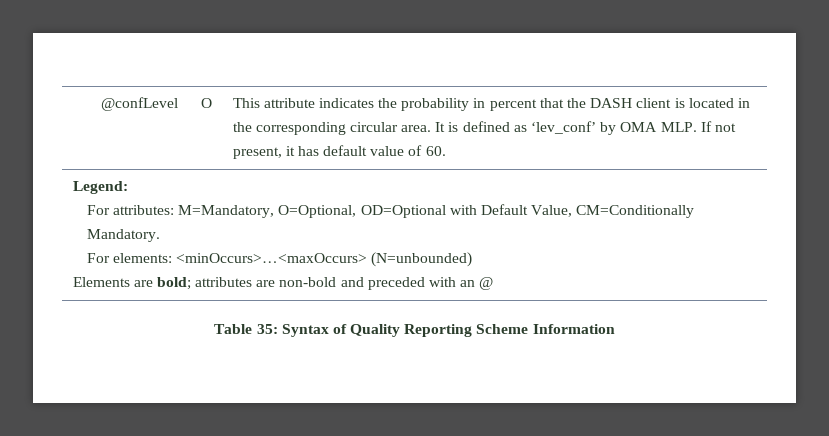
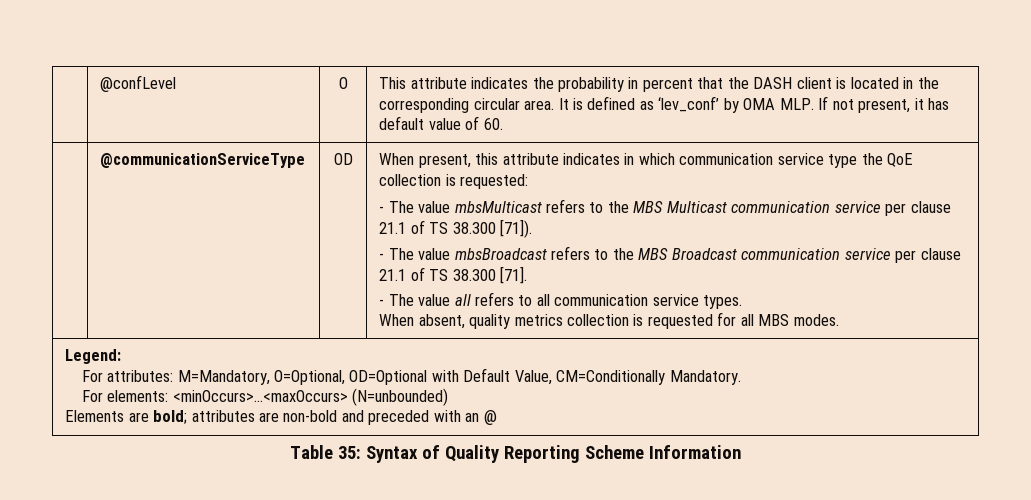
+ @communicationServiceType | OD | When present, this attribute indicates in which communication service type the QoE collection is requested:
+ - The value mbsMulticast refers to the MBS Multicast communication service per clause 21.1 of TS 38.300 [71]).
+ - The value mbsBroadcast refers to the MBS Broadcast communication service per clause 21.1 of TS 38.300 [71].
+ - The value all refers to all communication service types.
+ When absent, quality metrics collection is requested for all MBS modes.

